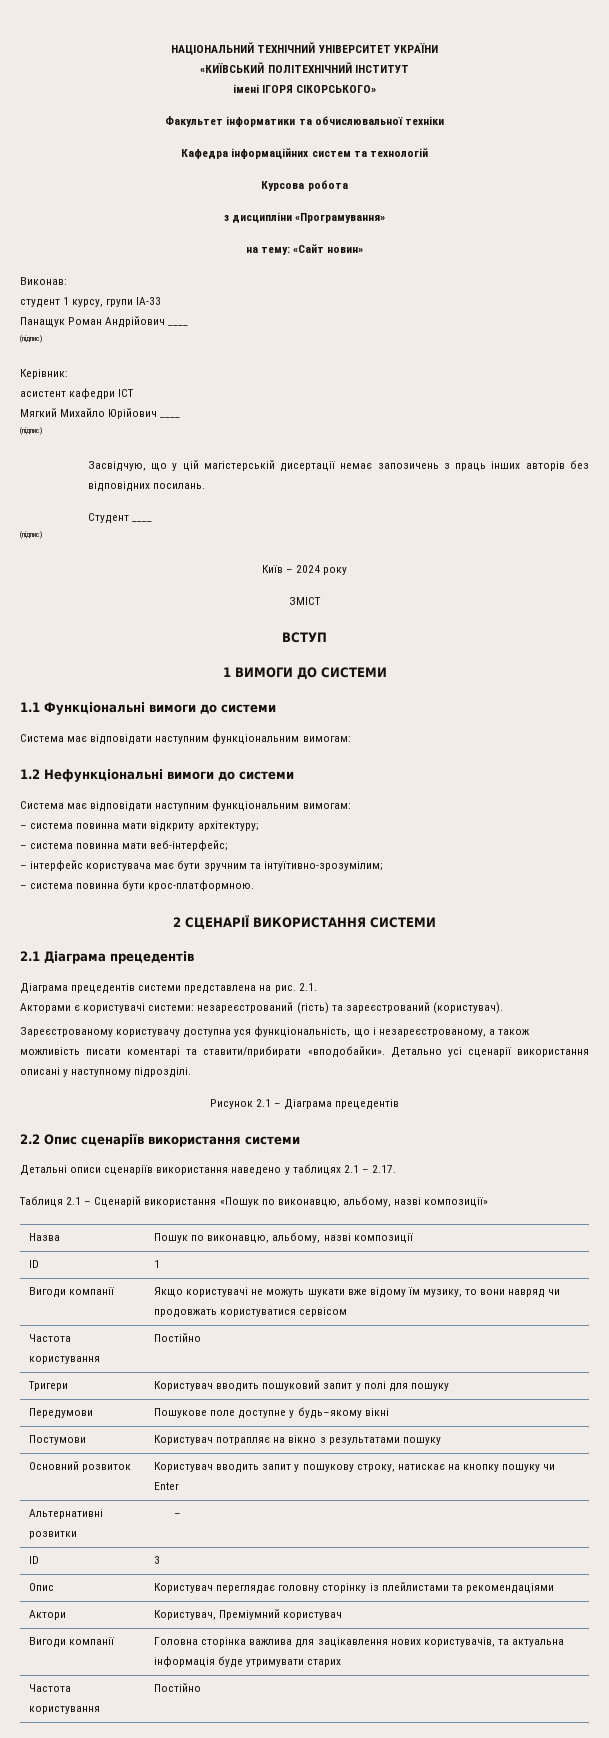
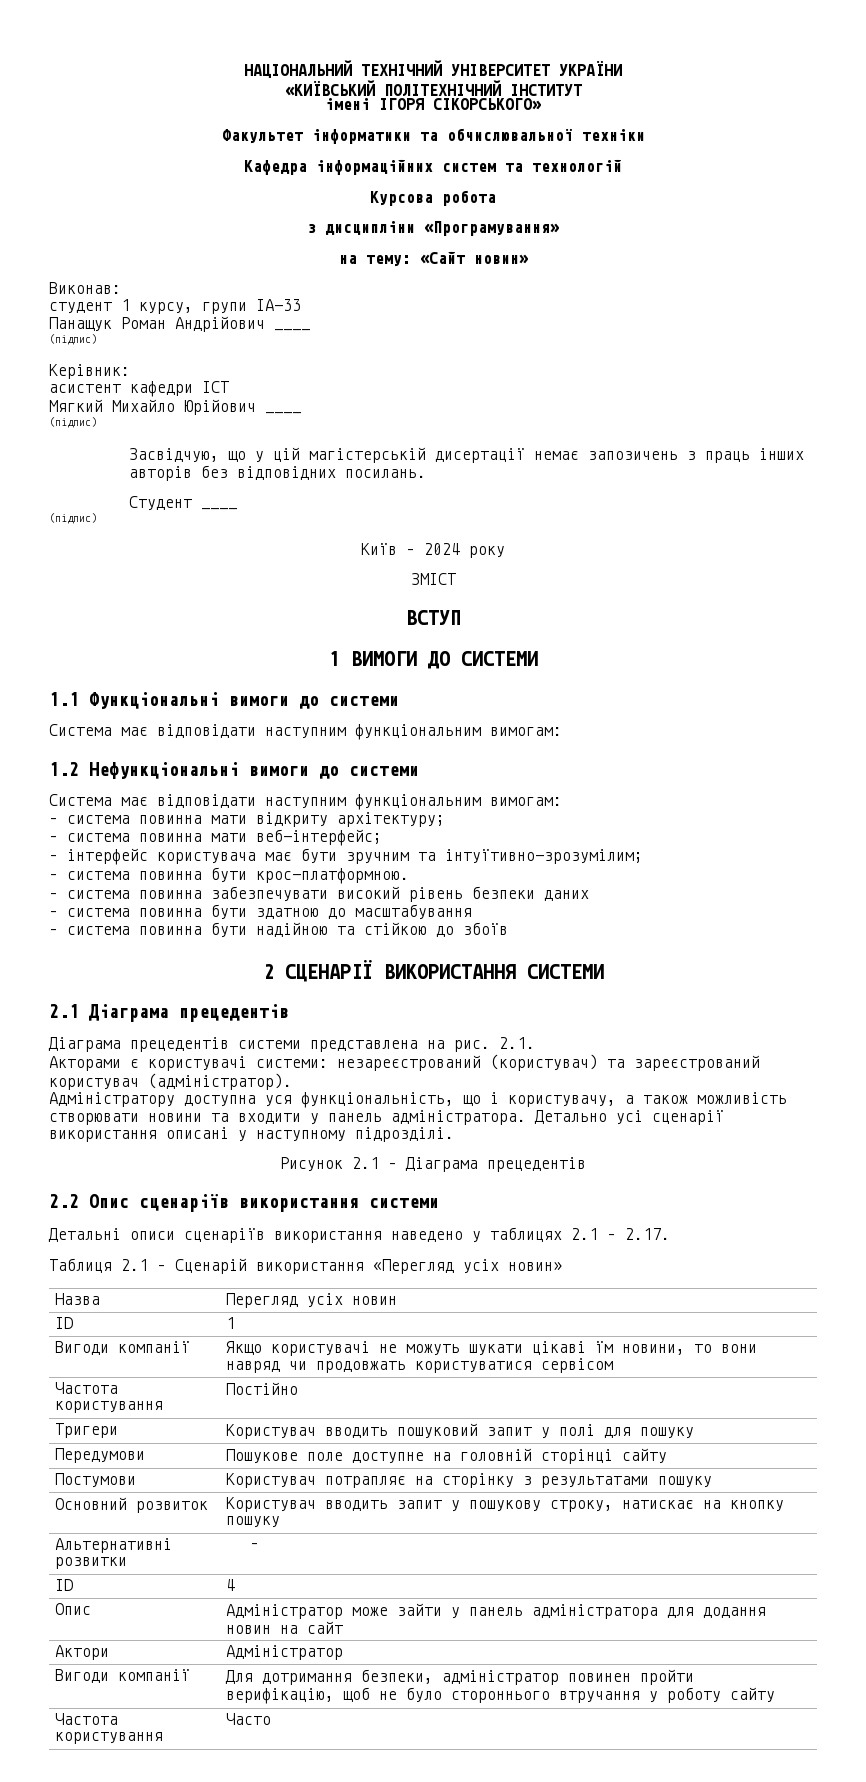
+ – система повинна забезпечувати високий рівень безпеки даних
+ – система повинна бути здатною до масштабування
+ – система повинна бути надійною та стійкою до збоїв
- Акторами є користувачі системи: незареєстрований (гість) та зареєстрований (користувач).
- Зареєстрованому користувачу доступна уся функціональність, що і незареєстрованому, а також можливість писати коментарі та ставити/прибирати «вподобайки».
+ Акторами є користувачі системи: незареєстрований (користувач) та зареєстрований користувач (адміністратор).
+ Адміністратору доступна уся функціональність, що і користувачу, а також можливість створювати новини та входити у панель адміністратора.
- Таблиця 2.1 – Сценарій використання «Пошук по виконавцю, альбому, назві композиції»
- Назва | Пошук по виконавцю, альбому, назві композиції
+ Таблиця 2.1 – Сценарій використання «Перегляд усіх новин»
+ Назва | Перегляд усіх новин
- Вигоди компанії | Якщо користувачі не можуть шукати вже відому їм музику, то вони навряд чи продовжать користуватися сервісом
+ Вигоди компанії | Якщо користувачі не можуть шукати цікаві їм новини, то вони навряд чи продовжать користуватися сервісом
- Передумови | Пошукове поле доступне у будь–якому вікні
+ Передумови | Пошукове поле доступне на головній сторінці сайту
- Постумови | Користувач потрапляє на вікно з результатами пошуку
+ Постумови | Користувач потрапляє на сторінку з результатами пошуку
- Основний розвиток | Користувач вводить запит у пошукову строку, натискає на кнопку пошуку чи Enter
+ Основний розвиток | Користувач вводить запит у пошукову строку, натискає на кнопку пошуку
- ID | 3
+ ID | 4
- Опис | Користувач переглядає головну сторінку із плейлистами та рекомендаціями
- Актори | Користувач, Преміумний користувач
- Вигоди компанії | Головна сторінка важлива для зацікавлення нових користувачів, та актуальна інформація буде утримувати старих
- Частота користування | Постійно
+ Опис | Адміністратор може зайти у панель адміністратора для додання новин на сайт
+ Актори | Адміністратор
+ Вигоди компанії | Для дотримання безпеки, адміністратор повинен пройти верифікацію, щоб не було стороннього втручання у роботу сайту
+ Частота користування | Часто

